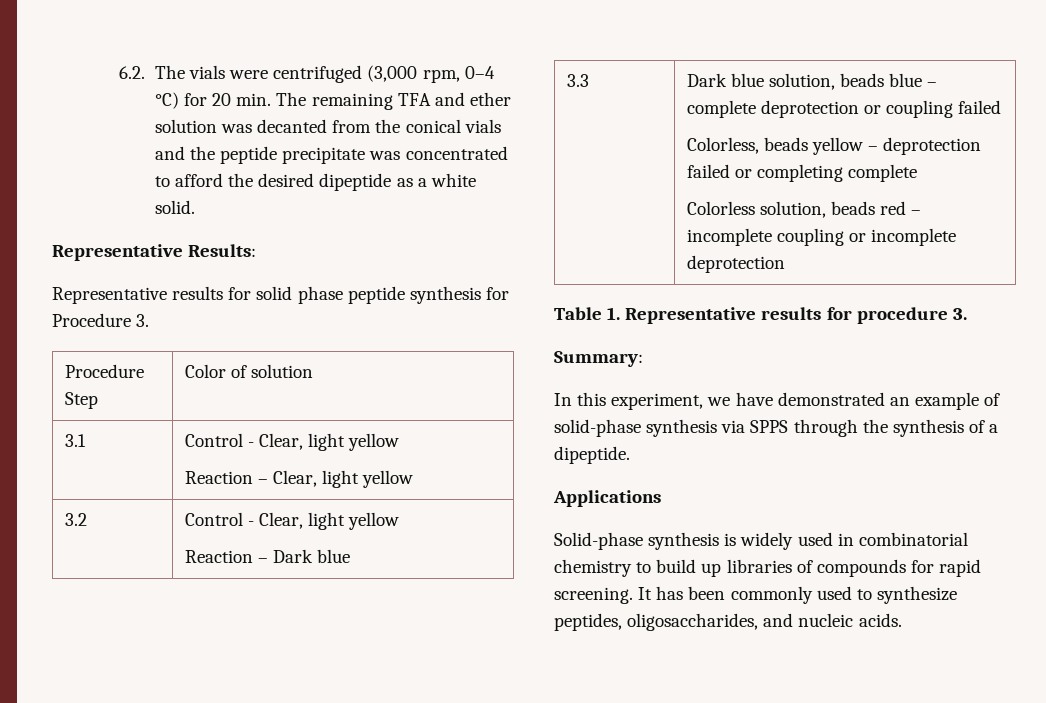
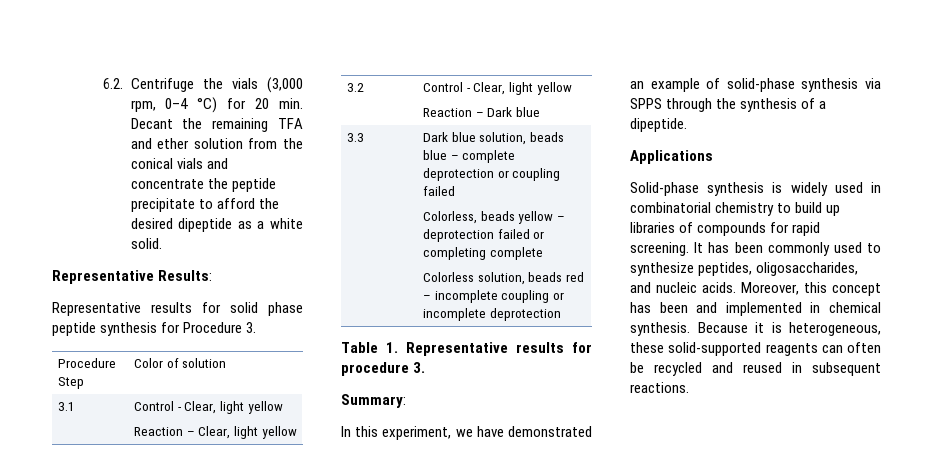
- 6.2. The vials were centrifuged (3,000 rpm, 0–4 °C) for 20 min. The remaining TFA and ether solution was decanted from the conical vials and the peptide precipitate was concentrated to afford the desired dipeptide as a white solid.
+ 6.2. Centrifuge the vials (3,000 rpm, 0–4 °C) for 20 min. Decant the remaining TFA and ether solution from the conical vials and concentrate the peptide precipitate to afford the desired dipeptide as a white solid.
+ Moreover, this concept has been and implemented in chemical synthesis. Because it is heterogeneous, these solid-supported reagents can often be recycled and reused in subsequent reactions.

